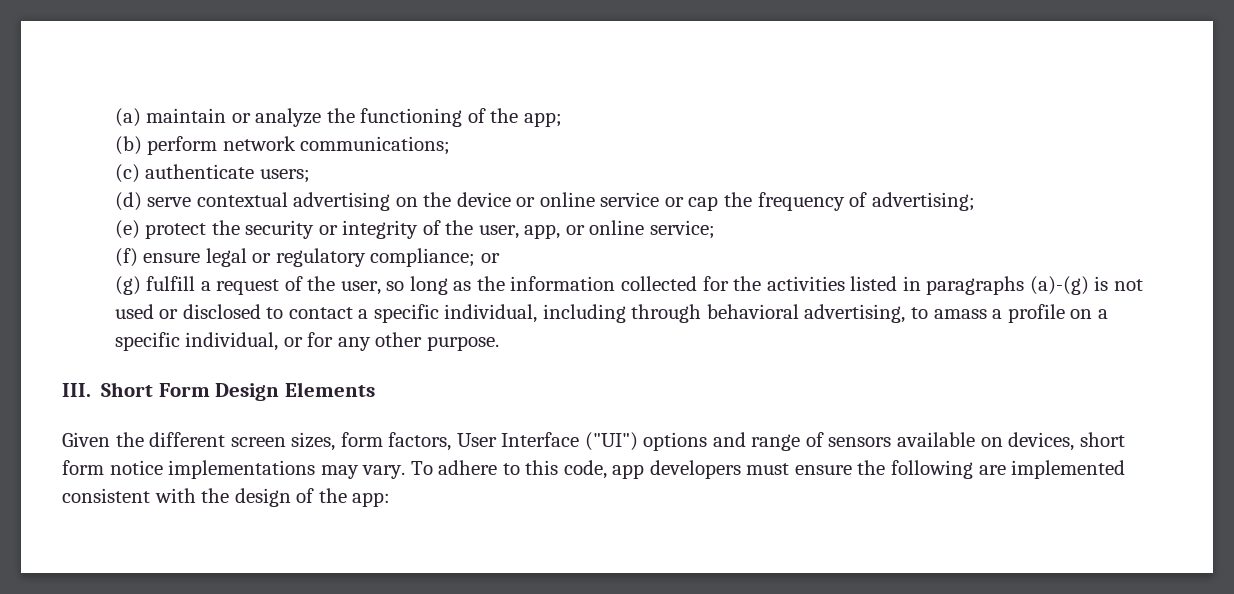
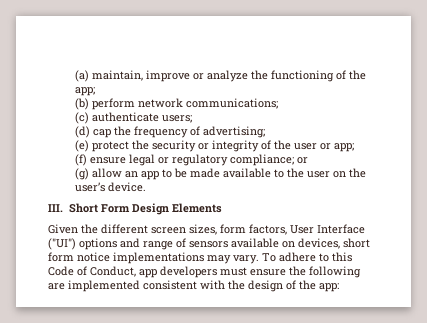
- (a) maintain or analyze the functioning of the app;
+ (a) maintain, improve or analyze the functioning of the app;
- (d) serve contextual advertising on the device or online service or cap the frequency of advertising;
+ (d) cap the frequency of advertising;
- (e) protect the security or integrity of the user, app, or online service;
+ (e) protect the security or integrity of the user or app;
- (g) fulfill a request of the user, so long as the information collected for the activities listed in paragraphs (a)-(g) is not used or disclosed to contact a specific individual, including through behavioral advertising, to amass a profile on a specific individual, or for any other purpose.
+ (g) allow an app to be made available to the user on the user’s device.
- To adhere to this code, app developers must ensure the following are implemented consistent with the design of the app:
+ To adhere to this Code of Conduct, app developers must ensure the following are implemented consistent with the design of the app:

